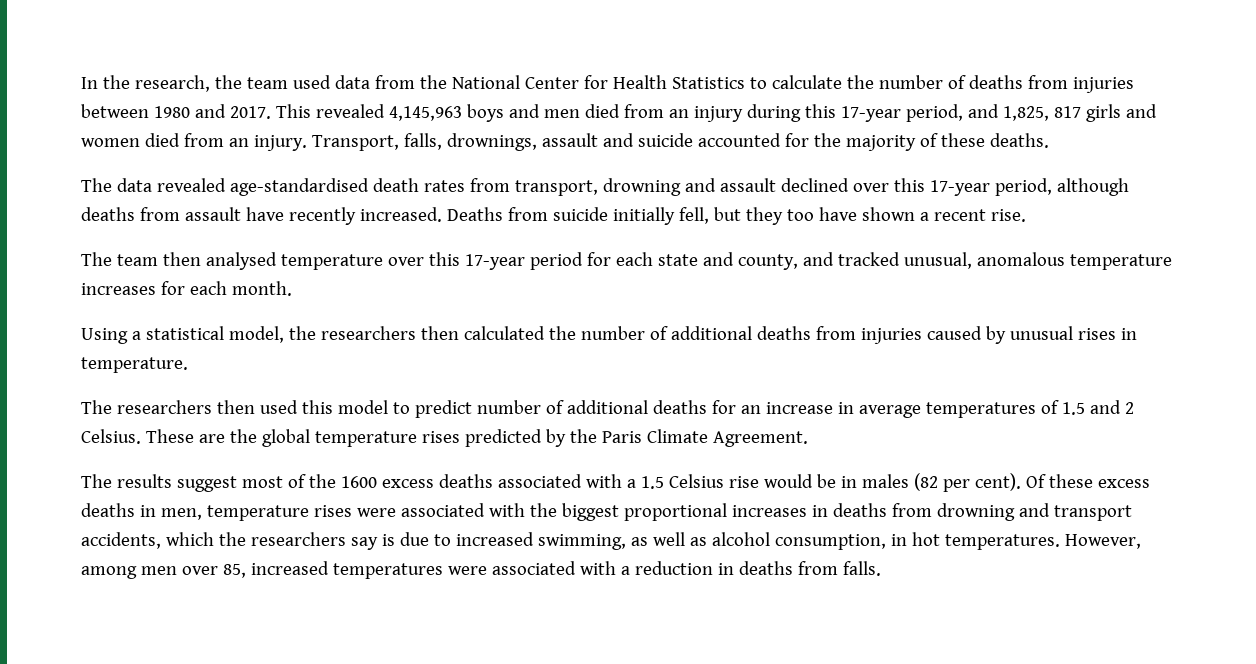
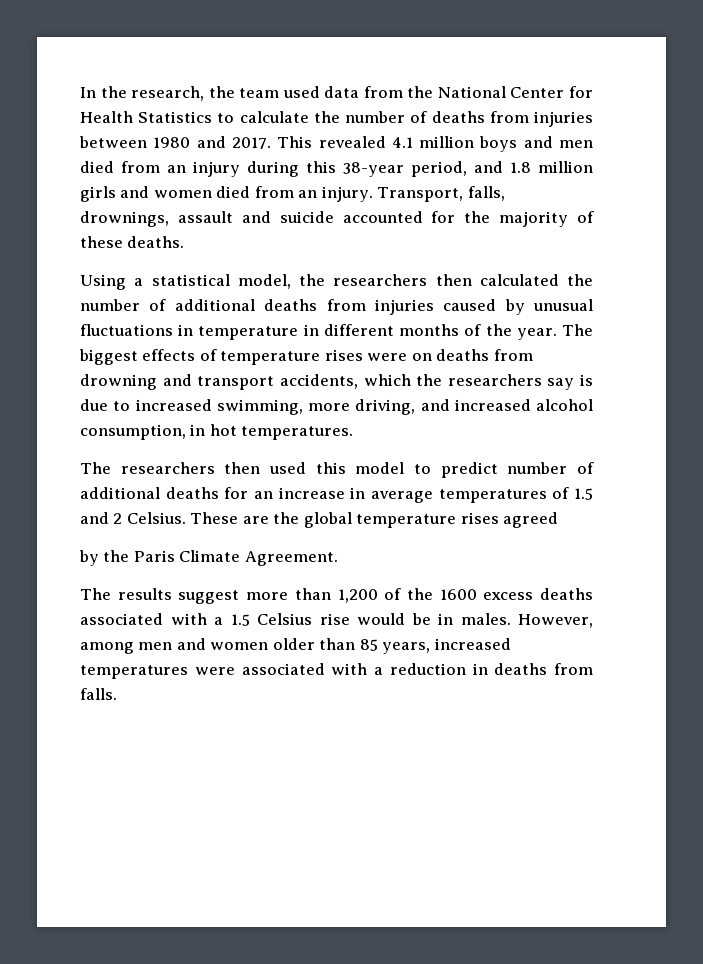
- This revealed 4,145,963 boys and men died from an injury during this 17-year period, and 1,825, 817 girls and women died from an injury.
+ This revealed 4.1 million boys and men died from an injury during this 38-year period, and 1.8 million girls and women died from an injury.
- The data revealed age-standardised death rates from transport, drowning and assault declined over this 17-year period, although deaths from assault have recently increased. Deaths from suicide initially fell, but they too have shown a recent rise.
- The team then analysed temperature over this 17-year period for each state and county, and tracked unusual, anomalous temperature increases for each month.
- Using a statistical model, the researchers then calculated the number of additional deaths from injuries caused by unusual rises in temperature.
+ Using a statistical model, the researchers then calculated the number of additional deaths from injuries caused by unusual fluctuations in temperature in different months of the year. The biggest effects of temperature rises were on deaths from drowning and transport accidents, which the researchers say is due to increased swimming, more driving, and increased alcohol consumption, in hot temperatures.
- These are the global temperature rises predicted by the Paris Climate Agreement.
+ These are the global temperature rises agreed
+ by the Paris Climate Agreement.
- The results suggest most of the 1600 excess deaths associated with a 1.5 Celsius rise would be in males (82 per cent). Of these excess deaths in men, temperature rises were associated with the biggest proportional increases in deaths from drowning and transport accidents, which the researchers say is due to increased swimming, as well as alcohol consumption, in hot temperatures. However, among men over 85, increased temperatures were associated with a reduction in deaths from falls.
+ The results suggest more than 1,200 of the 1600 excess deaths associated with a 1.5 Celsius rise would be in males. However, among men and women older than 85 years, increased temperatures were associated with a reduction in deaths from falls.

